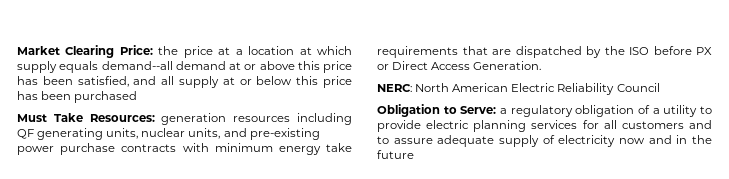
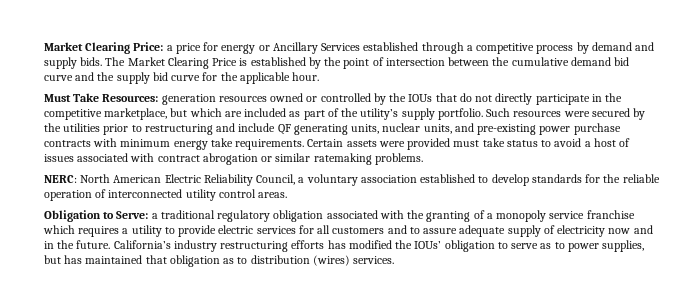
- Market Clearing Price: the price at a location at which supply equals demand--all demand at or above this price has been satisfied, and all supply at or below this price has been purchased
+ Market Clearing Price: a price for energy or Ancillary Services established through a competitive process by demand and supply bids. The Market Clearing Price is established by the point of intersection between the cumulative demand bid curve and the supply bid curve for the applicable hour.
- Must Take Resources: generation resources including QF generating units, nuclear units, and pre-existing power purchase contracts with minimum energy take requirements that are dispatched by the ISO before PX or Direct Access Generation.
+ Must Take Resources: generation resources owned or controlled by the IOUs that do not directly participate in the competitive marketplace, but which are included as part of the utility’s supply portfolio. Such resources were secured by the utilities prior to restructuring and include QF generating units, nuclear units, and pre-existing power purchase contracts with minimum energy take requirements. Certain assets were provided must take status to avoid a host of issues associated with contract abrogation or similar ratemaking problems.
- NERC: North American Electric Reliability Council
+ NERC: North American Electric Reliability Council, a voluntary association established to develop standards for the reliable operation of interconnected utility control areas.
- Obligation to Serve: a regulatory obligation of a utility to provide electric planning services for all customers and to assure adequate supply of electricity now and in the future
+ Obligation to Serve: a traditional regulatory obligation associated with the granting of a monopoly service franchise which requires a utility to provide electric services for all customers and to assure adequate supply of electricity now and in the future. California’s industry restructuring efforts has modified the IOUs’ obligation to serve as to power supplies, but has maintained that obligation as to distribution (wires) services.

